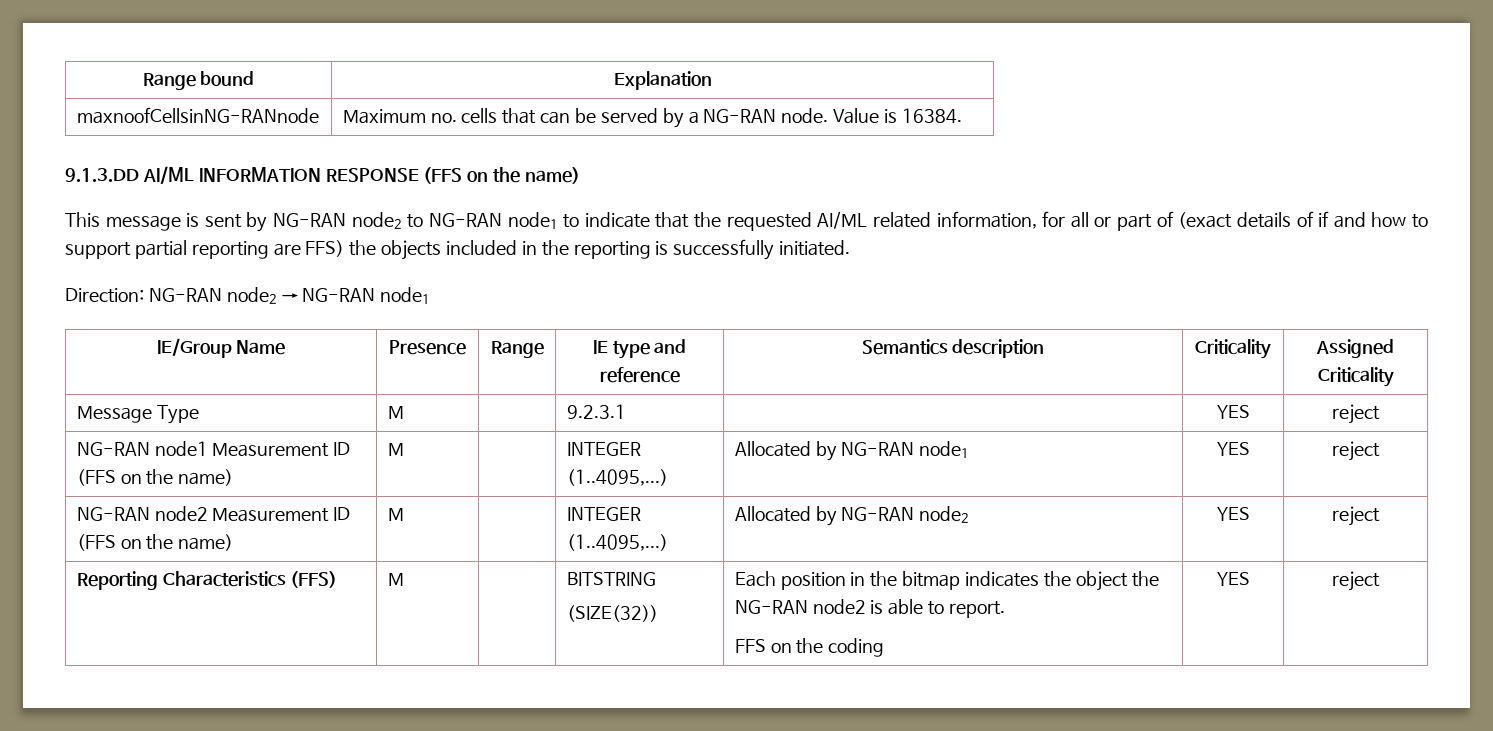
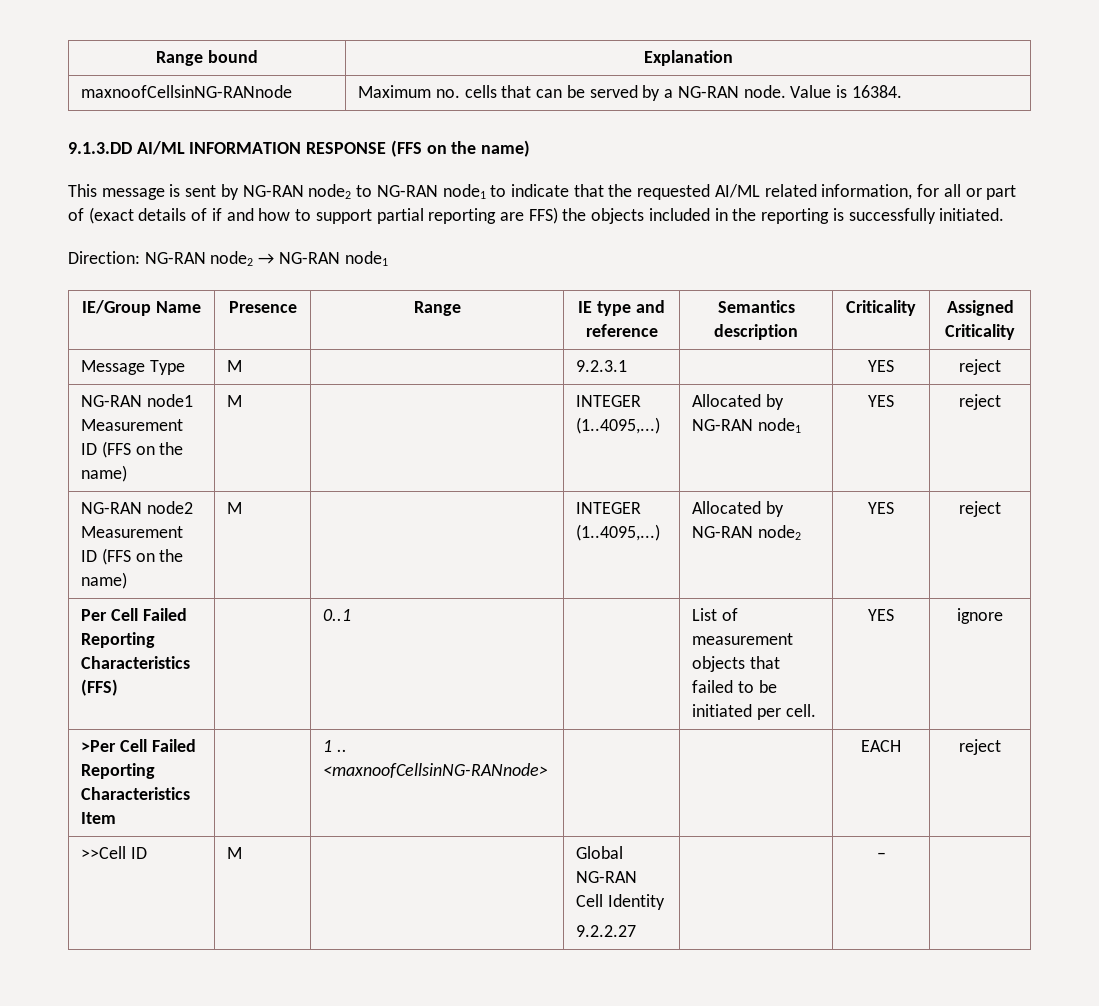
- Reporting Characteristics (FFS) | M | | BITSTRING
- (SIZE(32)) | Each position in the bitmap indicates the object the NG-RAN node2 is able to report.
- FFS on the coding | YES | reject
+ Per Cell Failed Reporting Characteristics (FFS) | | 0..1 | | List of measurement objects that failed to be initiated per cell. | YES | ignore
+ >Per Cell Failed Reporting Characteristics Item | | 1 .. <maxnoofCellsinNG-RANnode> | | | EACH | reject
+ >>Cell ID | M | | Global NG-RAN Cell Identity
+ 9.2.2.27 | | – |

